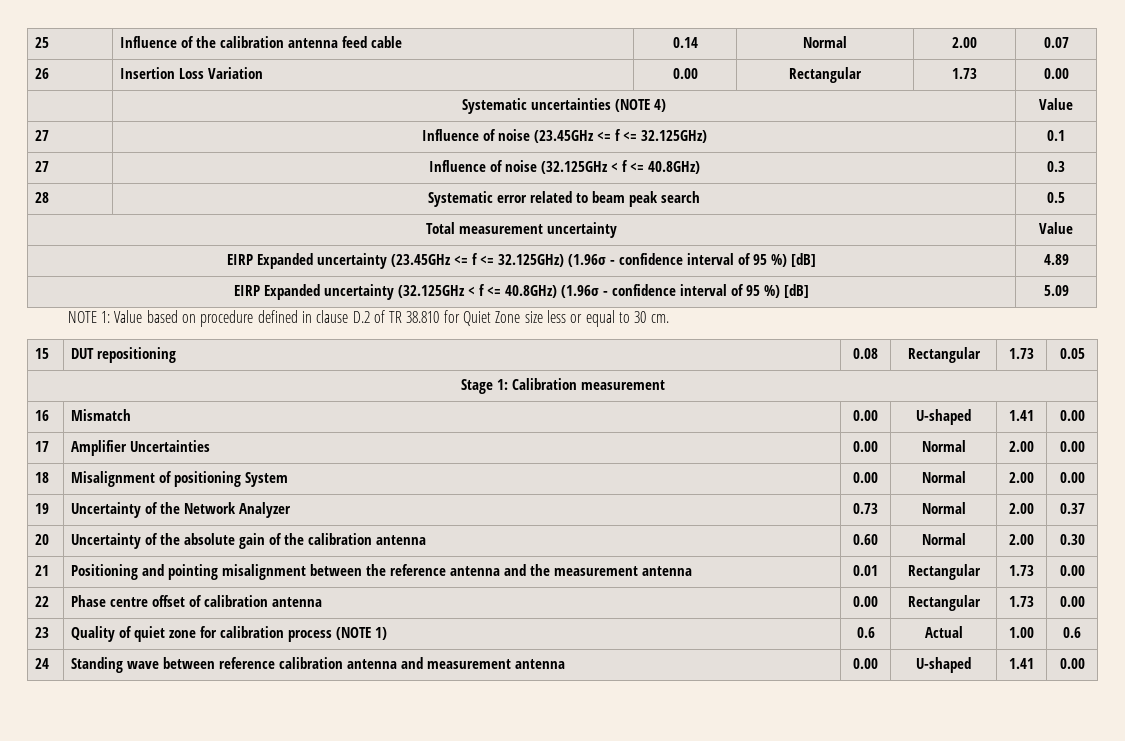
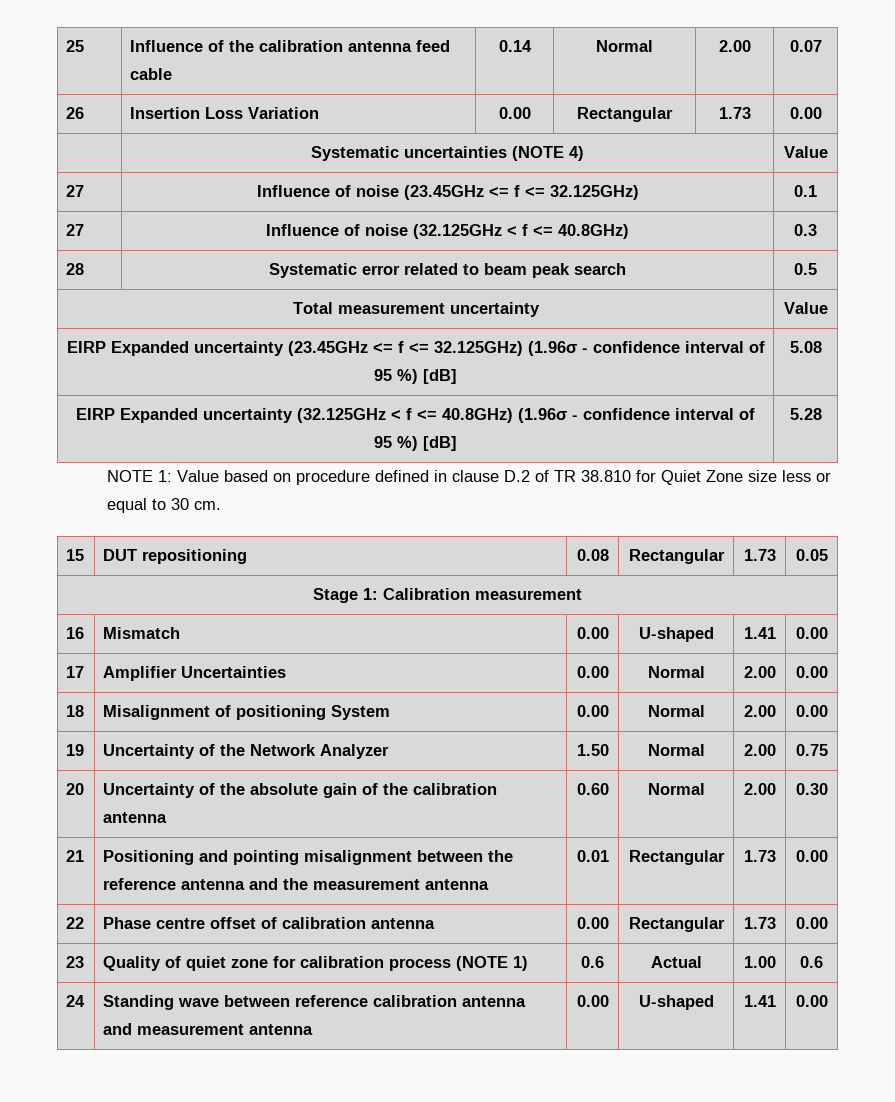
- EIRP Expanded uncertainty (23.45GHz <= f <= 32.125GHz) (1.96σ - confidence interval of 95 %) [dB] | 4.89
+ EIRP Expanded uncertainty (23.45GHz <= f <= 32.125GHz) (1.96σ - confidence interval of 95 %) [dB] | 5.08
- EIRP Expanded uncertainty (32.125GHz < f <= 40.8GHz) (1.96σ - confidence interval of 95 %) [dB] | 5.09
+ EIRP Expanded uncertainty (32.125GHz < f <= 40.8GHz) (1.96σ - confidence interval of 95 %) [dB] | 5.28
- 19 | Uncertainty of the Network Analyzer | 0.73 | Normal | 2.00 | 0.37
+ 19 | Uncertainty of the Network Analyzer | 1.50 | Normal | 2.00 | 0.75

